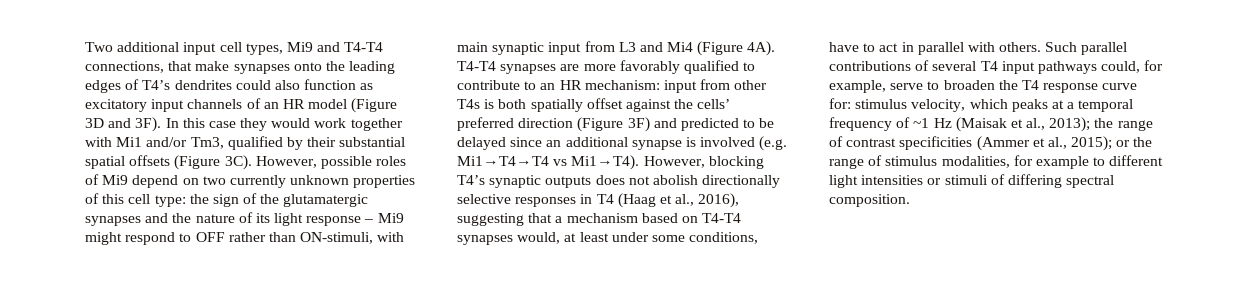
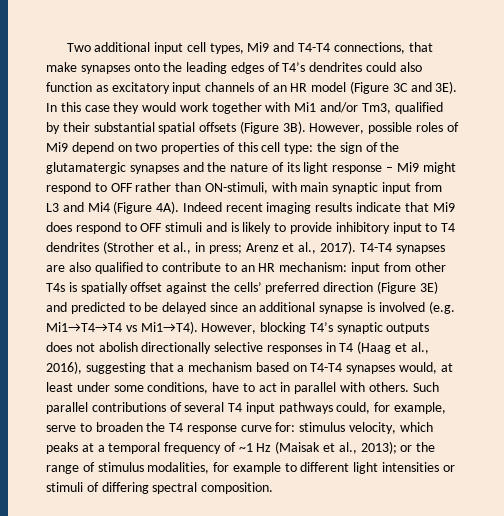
- Two additional input cell types, Mi9 and T4-T4 connections, that make synapses onto the leading edges of T4’s dendrites could also function as excitatory input channels of an HR model (Figure 3D and 3F).
+ Two additional input cell types, Mi9 and T4-T4 connections, that make synapses onto the leading edges of T4’s dendrites could also function as excitatory input channels of an HR model (Figure 3C and 3E).
- In this case they would work together with Mi1 and/or Tm3, qualified by their substantial spatial offsets (Figure 3C).
+ In this case they would work together with Mi1 and/or Tm3, qualified by their substantial spatial offsets (Figure 3B).
- However, possible roles of Mi9 depend on two currently unknown properties of this cell type: the sign of the glutamatergic synapses and the nature of its light response – Mi9 might respond to OFF rather than ON-stimuli, with main synaptic input from L3 and Mi4 (Figure 4A).
+ However, possible roles of Mi9 depend on two properties of this cell type: the sign of the glutamatergic synapses and the nature of its light response – Mi9 might respond to OFF rather than ON-stimuli, with main synaptic input from L3 and Mi4 (Figure 4A).
+ Indeed recent imaging results indicate that Mi9 does respond to OFF stimuli and is likely to provide inhibitory input to T4 dendrites (Strother et al., in press; Arenz et al., 2017).
- T4-T4 synapses are more favorably qualified to contribute to an HR mechanism: input from other T4s is both spatially offset against the cells’ preferred direction (Figure 3F) and predicted to be delayed since an additional synapse is involved (e.g. Mi1→T4→T4 vs Mi1→T4).
+ T4-T4 synapses are also qualified to contribute to an HR mechanism: input from other T4s is spatially offset against the cells’ preferred direction (Figure 3E) and predicted to be delayed since an additional synapse is involved (e.g. Mi1→T4→T4 vs Mi1→T4).
- Such parallel contributions of several T4 input pathways could, for example, serve to broaden the T4 response curve for: stimulus velocity, which peaks at a temporal frequency of ~1 Hz (Maisak et al., 2013); the range of contrast specificities (Ammer et al., 2015); or the range of stimulus modalities, for example to different light intensities or stimuli of differing spectral composition.
+ Such parallel contributions of several T4 input pathways could, for example, serve to broaden the T4 response curve for: stimulus velocity, which peaks at a temporal frequency of ~1 Hz (Maisak et al., 2013); or the range of stimulus modalities, for example to different light intensities or stimuli of differing spectral composition.

